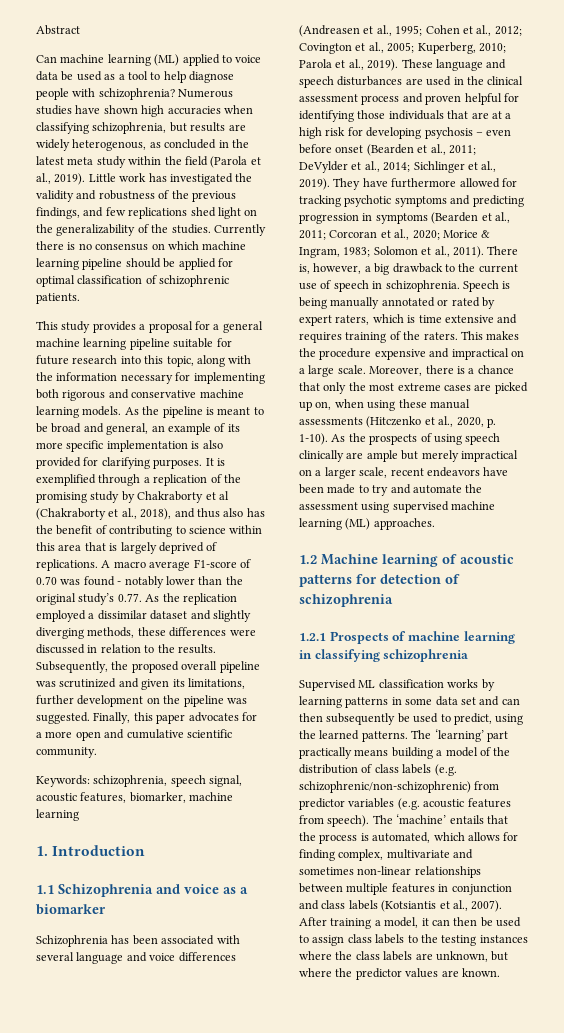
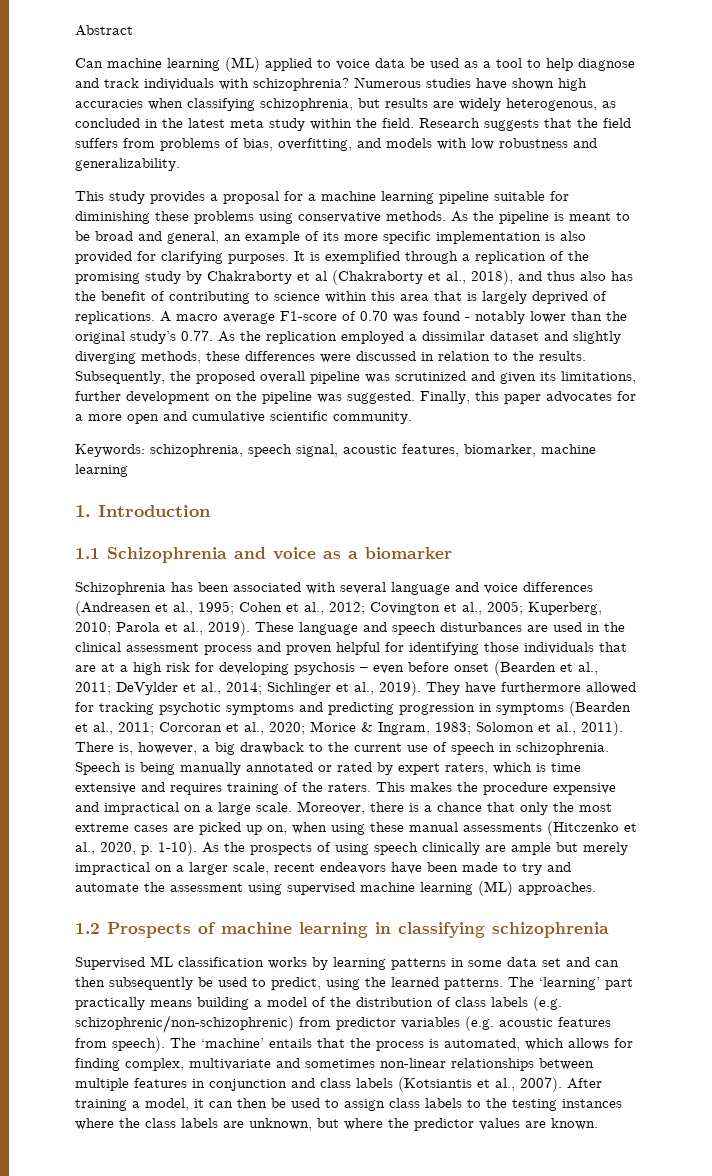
- Can machine learning (ML) applied to voice data be used as a tool to help diagnose people with schizophrenia?
+ Can machine learning (ML) applied to voice data be used as a tool to help diagnose and track individuals with schizophrenia?
- Numerous studies have shown high accuracies when classifying schizophrenia, but results are widely heterogenous, as concluded in the latest meta study within the field (Parola et al., 2019). Little work has investigated the validity and robustness of the previous findings, and few replications shed light on the generalizability of the studies. Currently there is no consensus on which machine learning pipeline should be applied for optimal classification of schizophrenic patients.
+ Numerous studies have shown high accuracies when classifying schizophrenia, but results are widely heterogenous, as concluded in the latest meta study within the field. Research suggests that the field suffers from problems of bias, overfitting, and models with low robustness and generalizability.
- This study provides a proposal for a general machine learning pipeline suitable for future research into this topic, along with the information necessary for implementing both rigorous and conservative machine learning models.
+ This study provides a proposal for a machine learning pipeline suitable for diminishing these problems using conservative methods.
- 1.2 Machine learning of acoustic patterns for detection of schizophrenia
- 1.2.1 Prospects of machine learning in classifying schizophrenia
+ 1.2 Prospects of machine learning in classifying schizophrenia

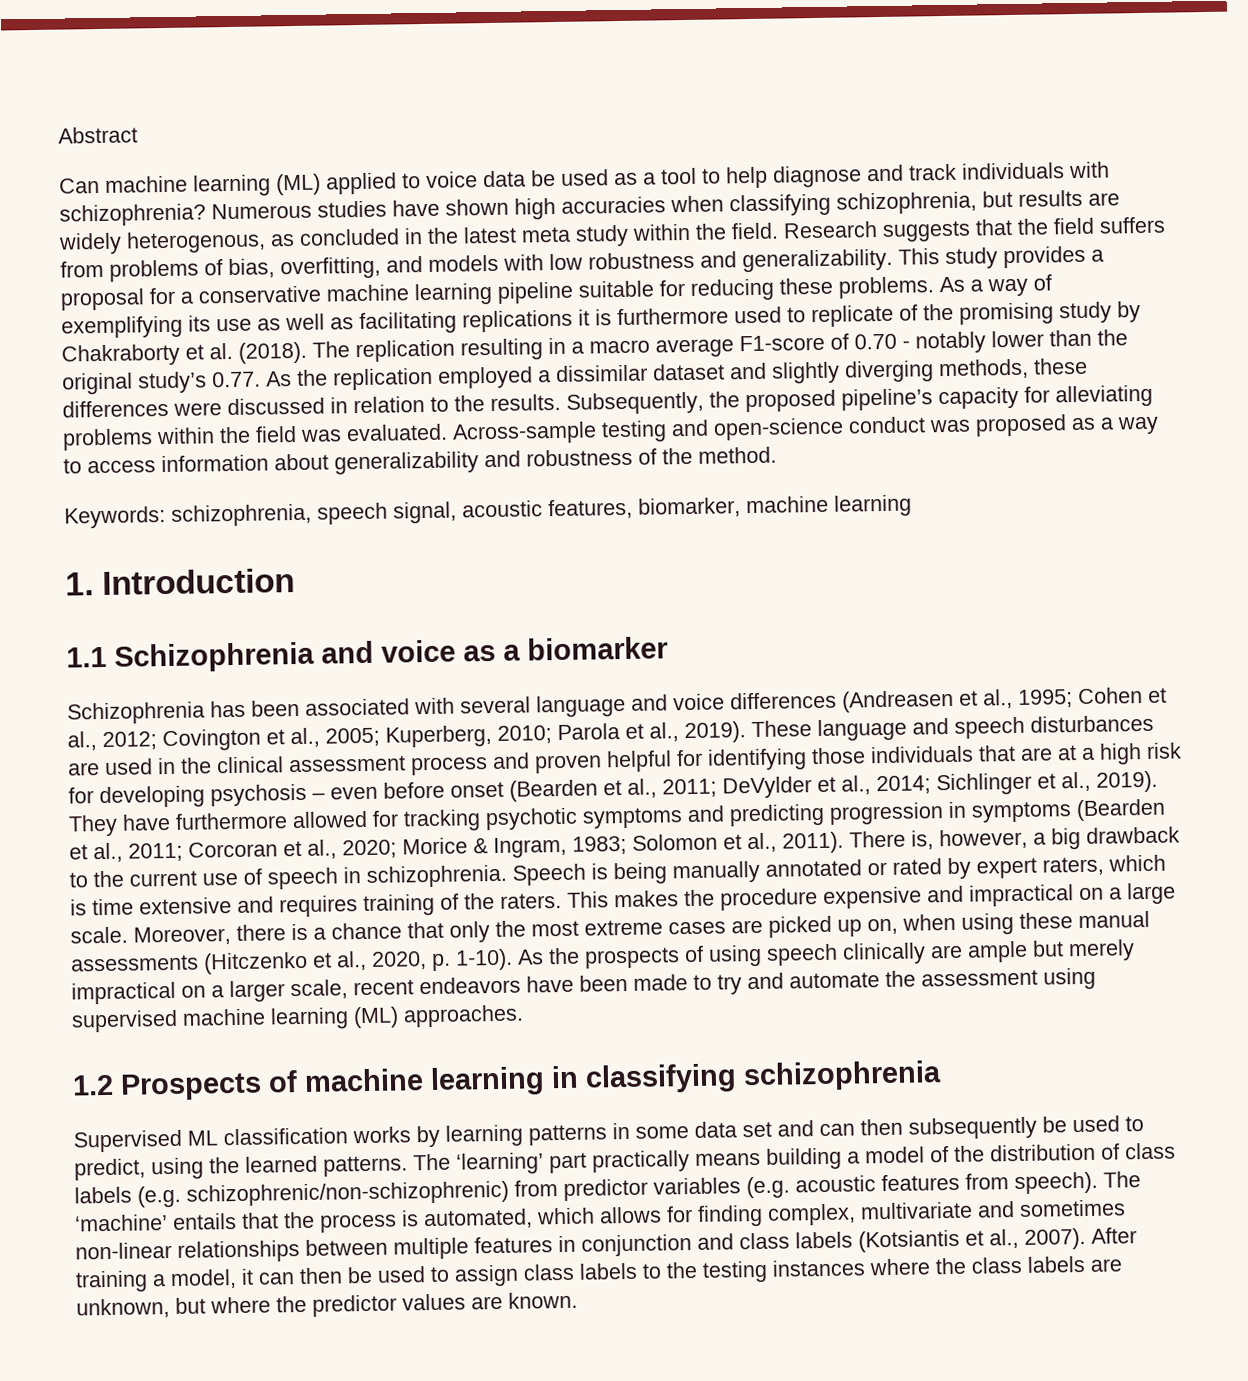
- Research suggests that the field suffers from problems of bias, overfitting, and models with low robustness and generalizability.
- This study provides a proposal for a machine learning pipeline suitable for diminishing these problems using conservative methods. As the pipeline is meant to be broad and general, an example of its more specific implementation is also provided for clarifying purposes. It is exemplified through a replication of the promising study by Chakraborty et al (Chakraborty et al., 2018), and thus also has the benefit of contributing to science within this area that is largely deprived of replications. A macro average F1-score of 0.70 was found - notably lower than the original study’s 0.77. As the replication employed a dissimilar dataset and slightly diverging methods, these differences were discussed in relation to the results.
+ Research suggests that the field suffers from problems of bias, overfitting, and models with low robustness and generalizability. This study provides a proposal for a conservative machine learning pipeline suitable for reducing these problems. As a way of exemplifying its use as well as facilitating replications it is furthermore used to replicate of the promising study by Chakraborty et al. (2018). The replication resulting in a macro average F1-score of 0.70 - notably lower than the original study’s 0.77. As the replication employed a dissimilar dataset and slightly diverging methods, these differences were discussed in relation to the results.
- Subsequently, the proposed overall pipeline was scrutinized and given its limitations, further development on the pipeline was suggested. Finally, this paper advocates for a more open and cumulative scientific community.
+ Subsequently, the proposed pipeline’s capacity for alleviating problems within the field was evaluated. Across-sample testing and open-science conduct was proposed as a way to access information about generalizability and robustness of the method.

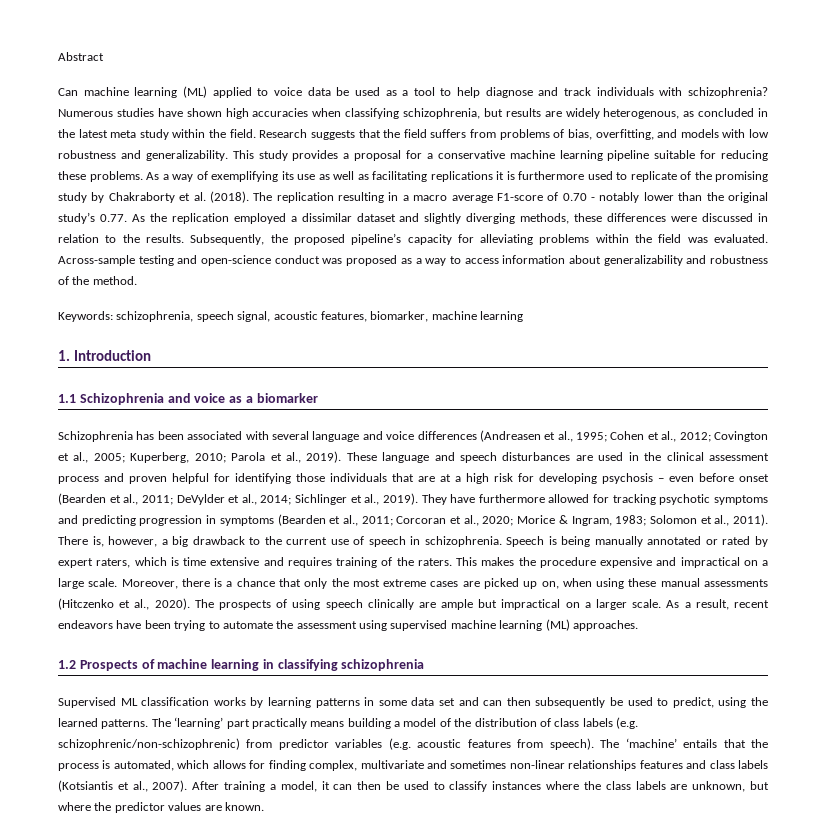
- Moreover, there is a chance that only the most extreme cases are picked up on, when using these manual assessments (Hitczenko et al., 2020, p. 1-10). As the prospects of using speech clinically are ample but merely impractical on a larger scale, recent endeavors have been made to try and automate the assessment using supervised machine learning (ML) approaches.
+ Moreover, there is a chance that only the most extreme cases are picked up on, when using these manual assessments (Hitczenko et al., 2020). The prospects of using speech clinically are ample but impractical on a larger scale. As a result, recent endeavors have been trying to automate the assessment using supervised machine learning (ML) approaches.
- The ‘machine’ entails that the process is automated, which allows for finding complex, multivariate and sometimes non-linear relationships between multiple features in conjunction and class labels (Kotsiantis et al., 2007).
+ The ‘machine’ entails that the process is automated, which allows for finding complex, multivariate and sometimes non-linear relationships features and class labels (Kotsiantis et al., 2007).
- After training a model, it can then be used to assign class labels to the testing instances where the class labels are unknown, but where the predictor values are known.
+ After training a model, it can then be used to classify instances where the class labels are unknown, but where the predictor values are known.

